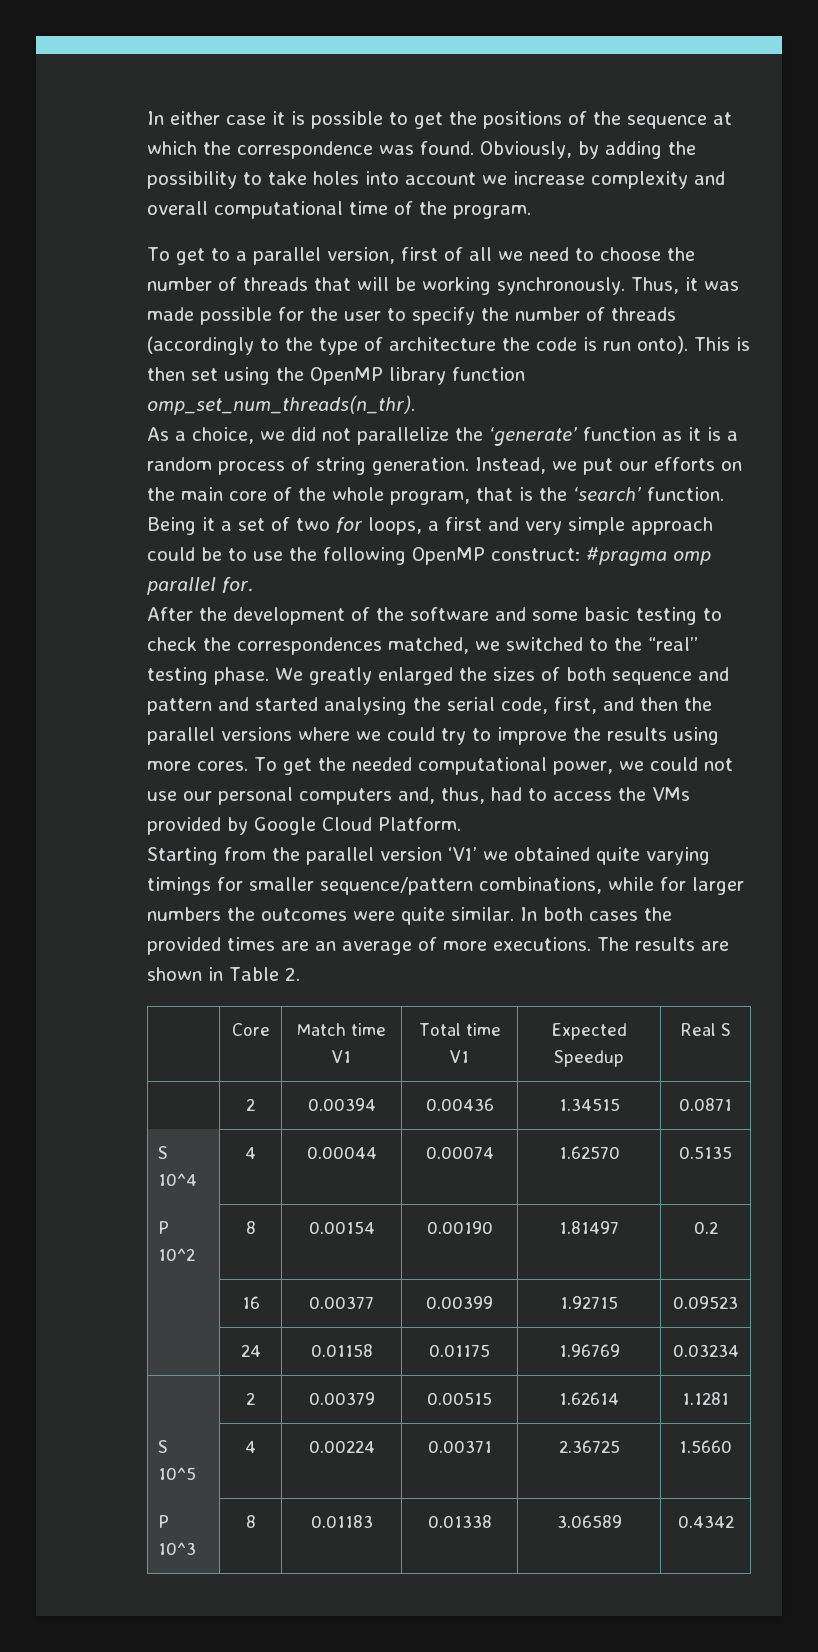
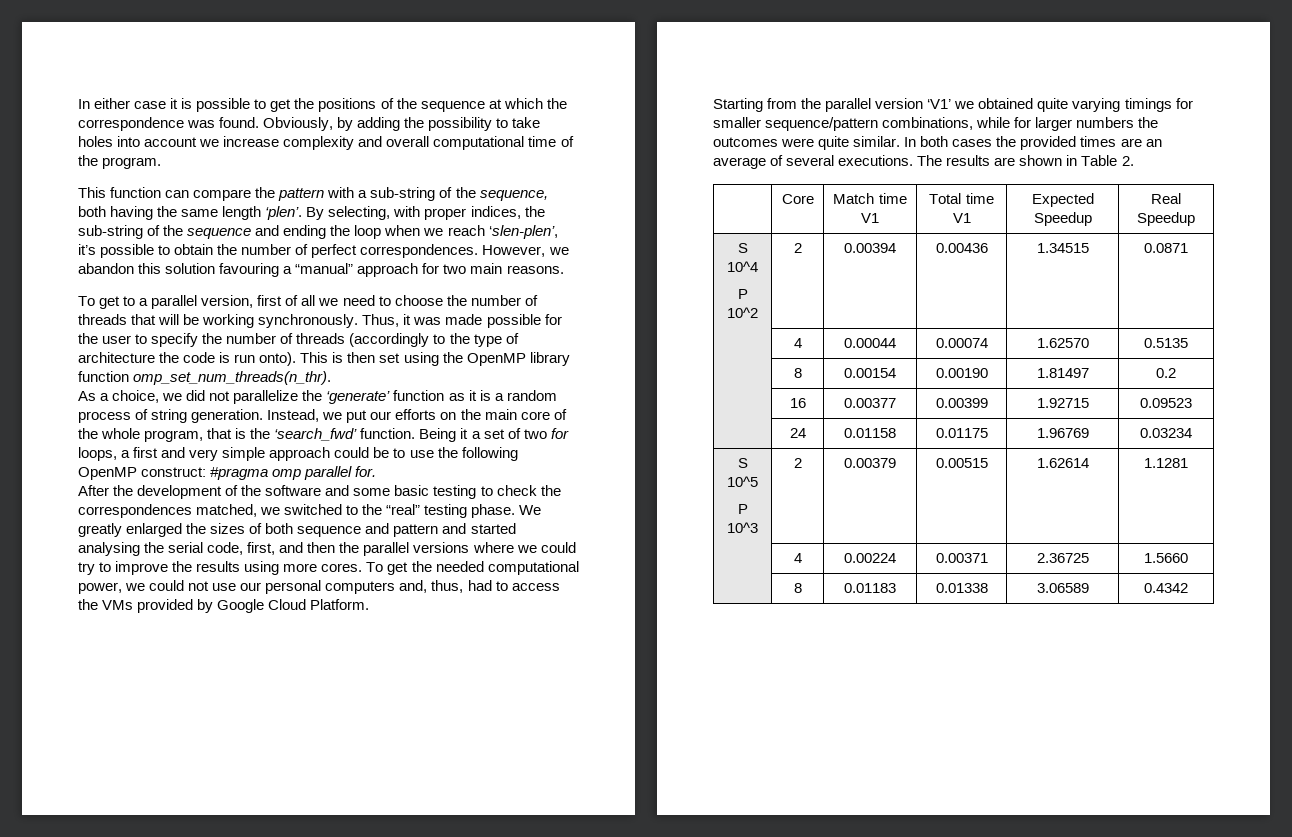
+ This function can compare the pattern with a sub-string of the sequence, both having the same length ‘plen’. By selecting, with proper indices, the sub-string of the sequence and ending the loop when we reach ‘slen-plen’, it’s possible to obtain the number of perfect correspondences. However, we abandon this solution favouring a “manual” approach for two main reasons.
- Instead, we put our efforts on the main core of the whole program, that is the ‘search’ function.
+ Instead, we put our efforts on the main core of the whole program, that is the ‘search_fwd’ function.
- In both cases the provided times are an average of more executions.
+ In both cases the provided times are an average of several executions.
- | Core | Match time V1 | Total time V1 | Expected Speedup | Real S
- | 2 | 0.00394 | 0.00436 | 1.34515 | 0.0871
+ | Core | Match time V1 | Total time V1 | Expected Speedup | Real Speedup
+ S 10^4
+ P 10^2 | 2 | 0.00394 | 0.00436 | 1.34515 | 0.0871
- S 10^4 | 4 | 0.00044 | 0.00074 | 1.62570 | 0.5135
+ | 4 | 0.00044 | 0.00074 | 1.62570 | 0.5135
- P 10^2 | 8 | 0.00154 | 0.00190 | 1.81497 | 0.2
+ | 8 | 0.00154 | 0.00190 | 1.81497 | 0.2
- | 2 | 0.00379 | 0.00515 | 1.62614 | 1.1281
+ S 10^5
+ P 10^3 | 2 | 0.00379 | 0.00515 | 1.62614 | 1.1281
- S 10^5 | 4 | 0.00224 | 0.00371 | 2.36725 | 1.5660
+ | 4 | 0.00224 | 0.00371 | 2.36725 | 1.5660
- P 10^3 | 8 | 0.01183 | 0.01338 | 3.06589 | 0.4342
+ | 8 | 0.01183 | 0.01338 | 3.06589 | 0.4342

